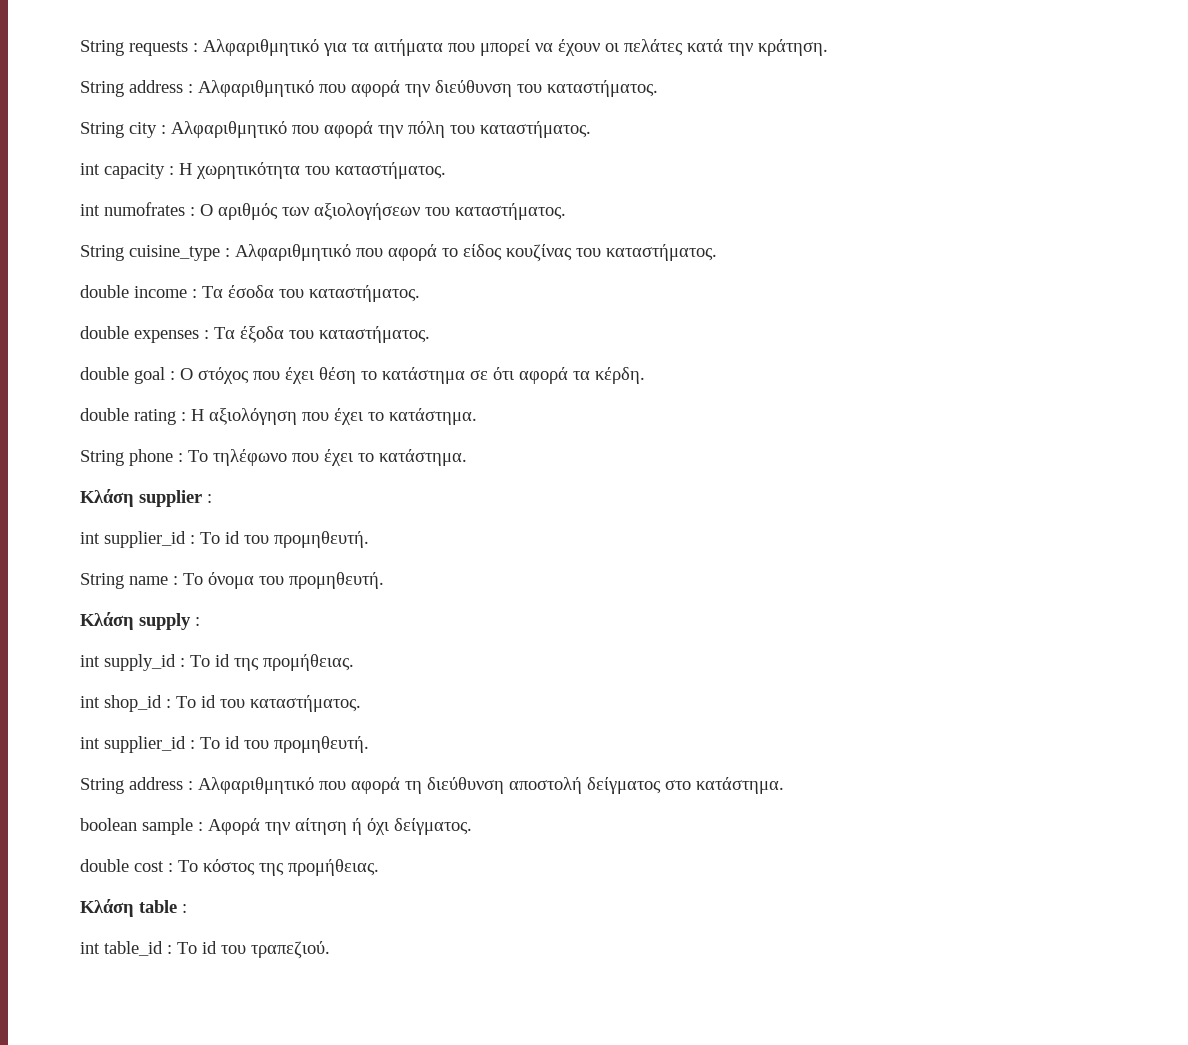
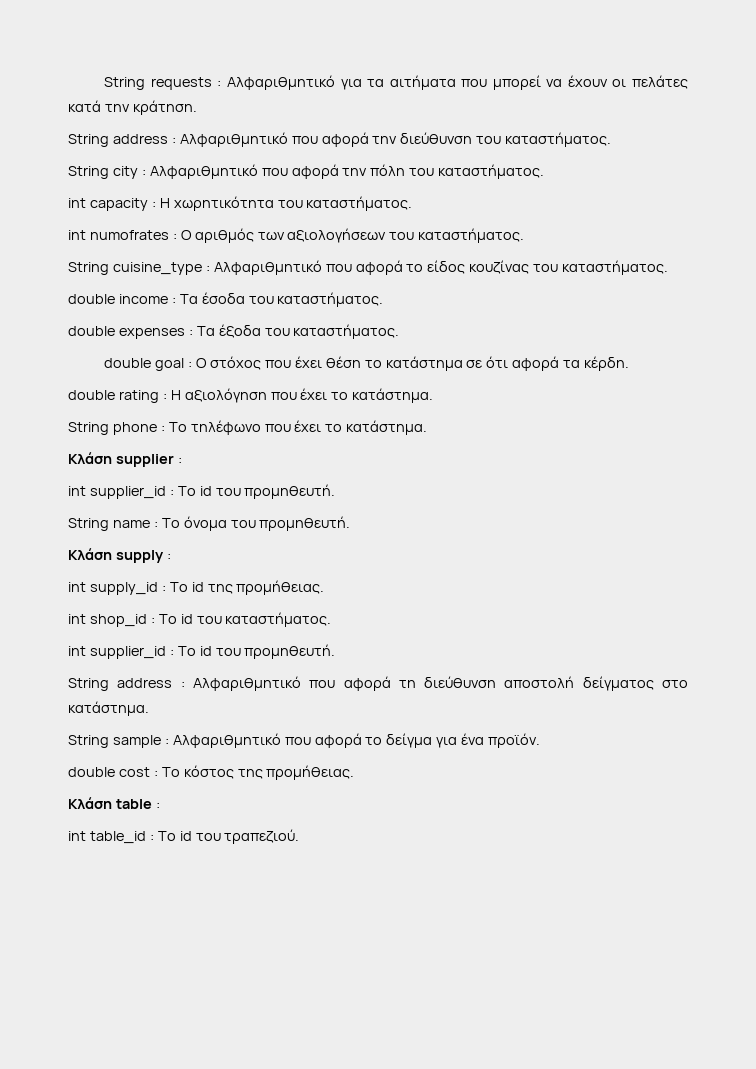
- boolean sample : Αφορά την αίτηση ή όχι δείγματος.
+ String sample : Αλφαριθμητικό που αφορά το δείγμα για ένα προϊόν.

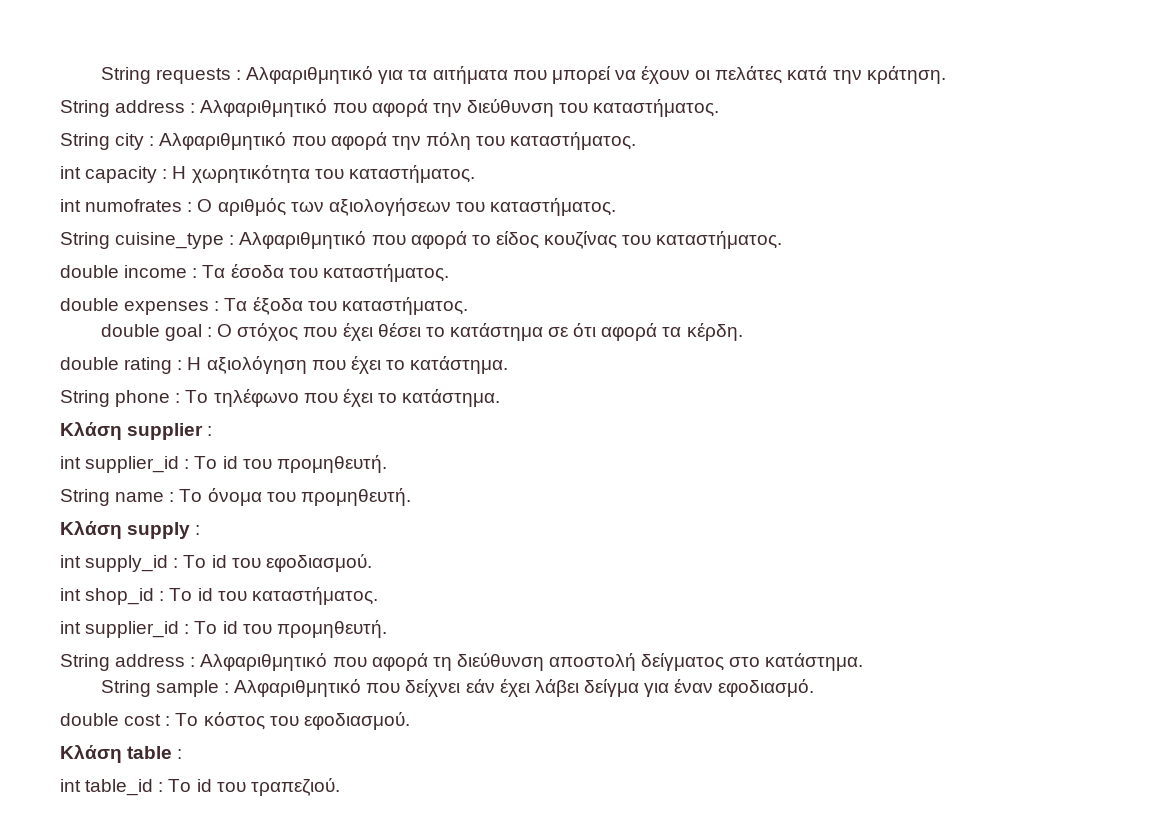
- double goal : Ο στόχος που έχει θέση το κατάστημα σε ότι αφορά τα κέρδη.
+ double goal : Ο στόχος που έχει θέσει το κατάστημα σε ότι αφορά τα κέρδη.
- int supply_id : Το id της προμήθειας.
+ int supply_id : Το id του εφοδιασμού.
- String sample : Αλφαριθμητικό που αφορά το δείγμα για ένα προϊόν.
+ String sample : Αλφαριθμητικό που δείχνει εάν έχει λάβει δείγμα για έναν εφοδιασμό.
- double cost : Το κόστος της προμήθειας.
+ double cost : Το κόστος του εφοδιασμού.

